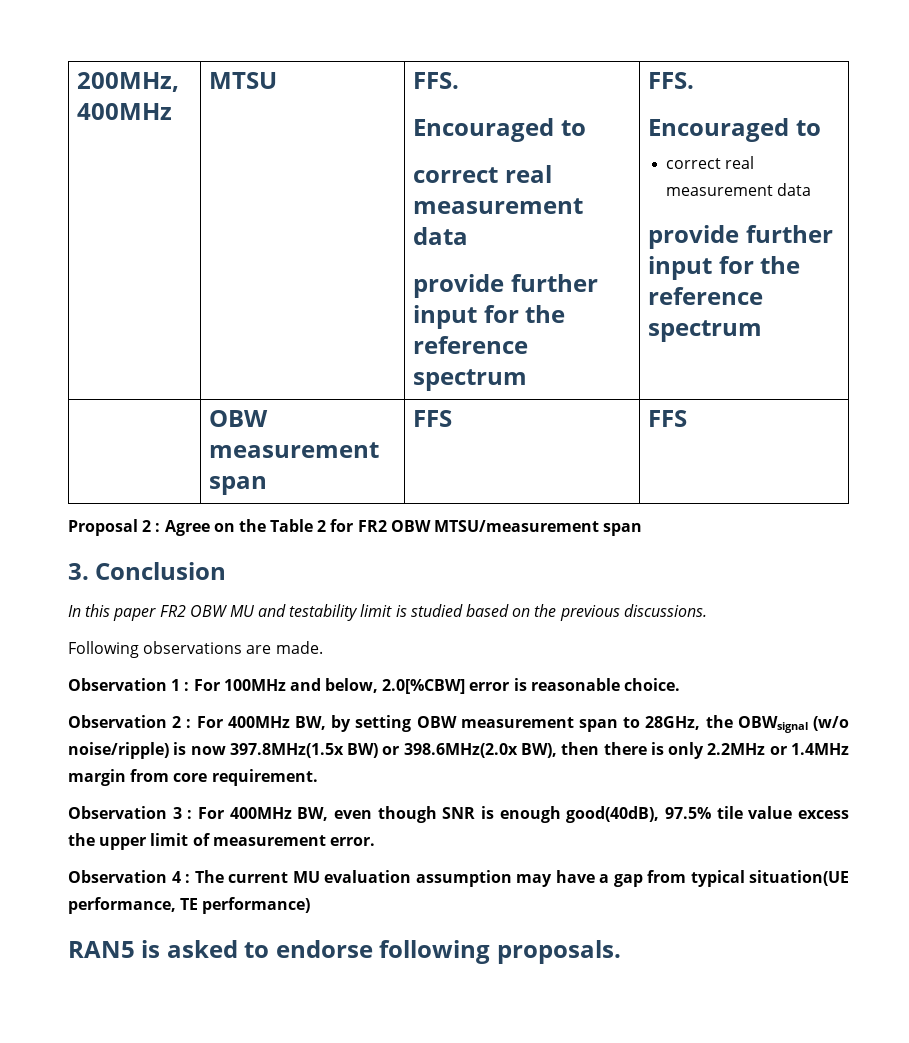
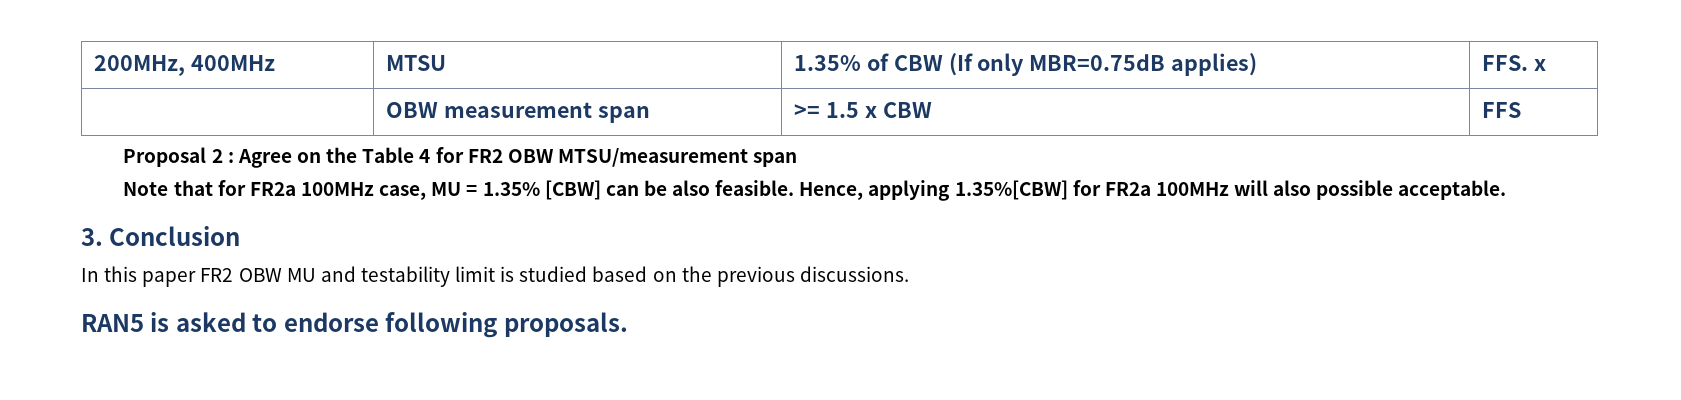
- 200MHz, 400MHz | MTSU | FFS.
- Encouraged to
- correct real measurement data
- provide further input for the reference spectrum | FFS.
- Encouraged to
- correct real measurement data
- provide further input for the reference spectrum
+ 200MHz, 400MHz | MTSU | 1.35% of CBW (If only MBR=0.75dB applies) | FFS. x
- | OBW measurement span | FFS | FFS
+ | OBW measurement span | >= 1.5 x CBW | FFS
- Proposal 2 : Agree on the Table 2 for FR2 OBW MTSU/measurement span
+ Proposal 2 : Agree on the Table 4 for FR2 OBW MTSU/measurement span
+ Note that for FR2a 100MHz case, MU = 1.35% [CBW] can be also feasible. Hence, applying 1.35%[CBW] for FR2a 100MHz will also possible acceptable.
- Following observations are made.
- Observation 1 : For 100MHz and below, 2.0[%CBW] error is reasonable choice.
- Observation 2 : For 400MHz BW, by setting OBW measurement span to 28GHz, the OBWsignal (w/o noise/ripple) is now 397.8MHz(1.5x BW) or 398.6MHz(2.0x BW), then there is only 2.2MHz or 1.4MHz margin from core requirement.
- Observation 3 : For 400MHz BW, even though SNR is enough good(40dB), 97.5% tile value excess the upper limit of measurement error.
- Observation 4 : The current MU evaluation assumption may have a gap from typical situation(UE performance, TE performance)

